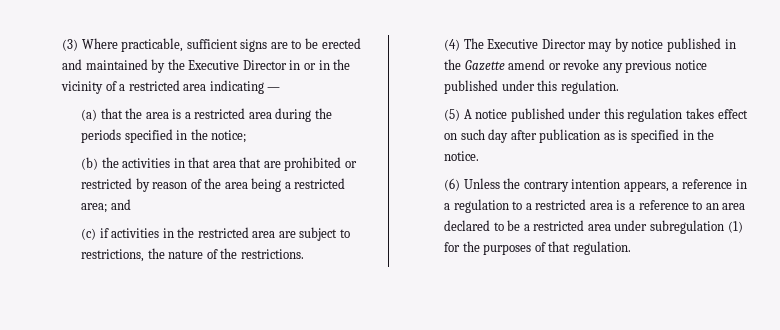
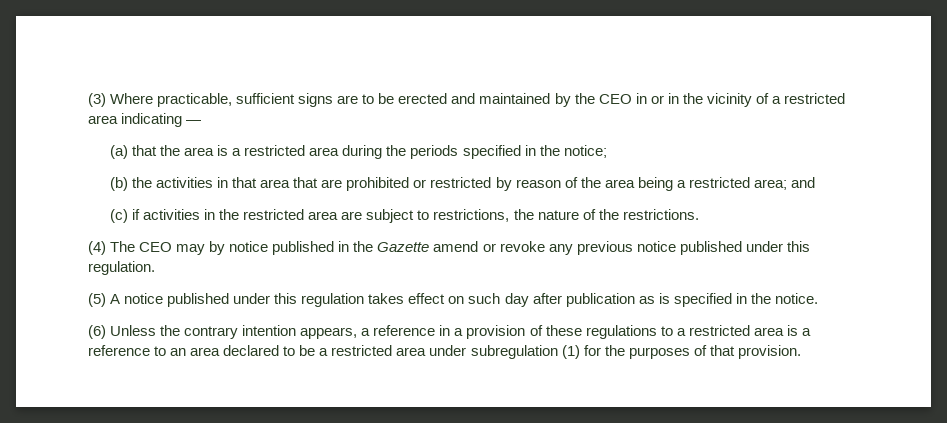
- (3) Where practicable, sufficient signs are to be erected and maintained by the Executive Director in or in the vicinity of a restricted area indicating —
+ (3) Where practicable, sufficient signs are to be erected and maintained by the CEO in or in the vicinity of a restricted area indicating —
- (4) The Executive Director may by notice published in the Gazette amend or revoke any previous notice published under this regulation.
+ (4) The CEO may by notice published in the Gazette amend or revoke any previous notice published under this regulation.
- (6) Unless the contrary intention appears, a reference in a regulation to a restricted area is a reference to an area declared to be a restricted area under subregulation (1) for the purposes of that regulation.
+ (6) Unless the contrary intention appears, a reference in a provision of these regulations to a restricted area is a reference to an area declared to be a restricted area under subregulation (1) for the purposes of that provision.

